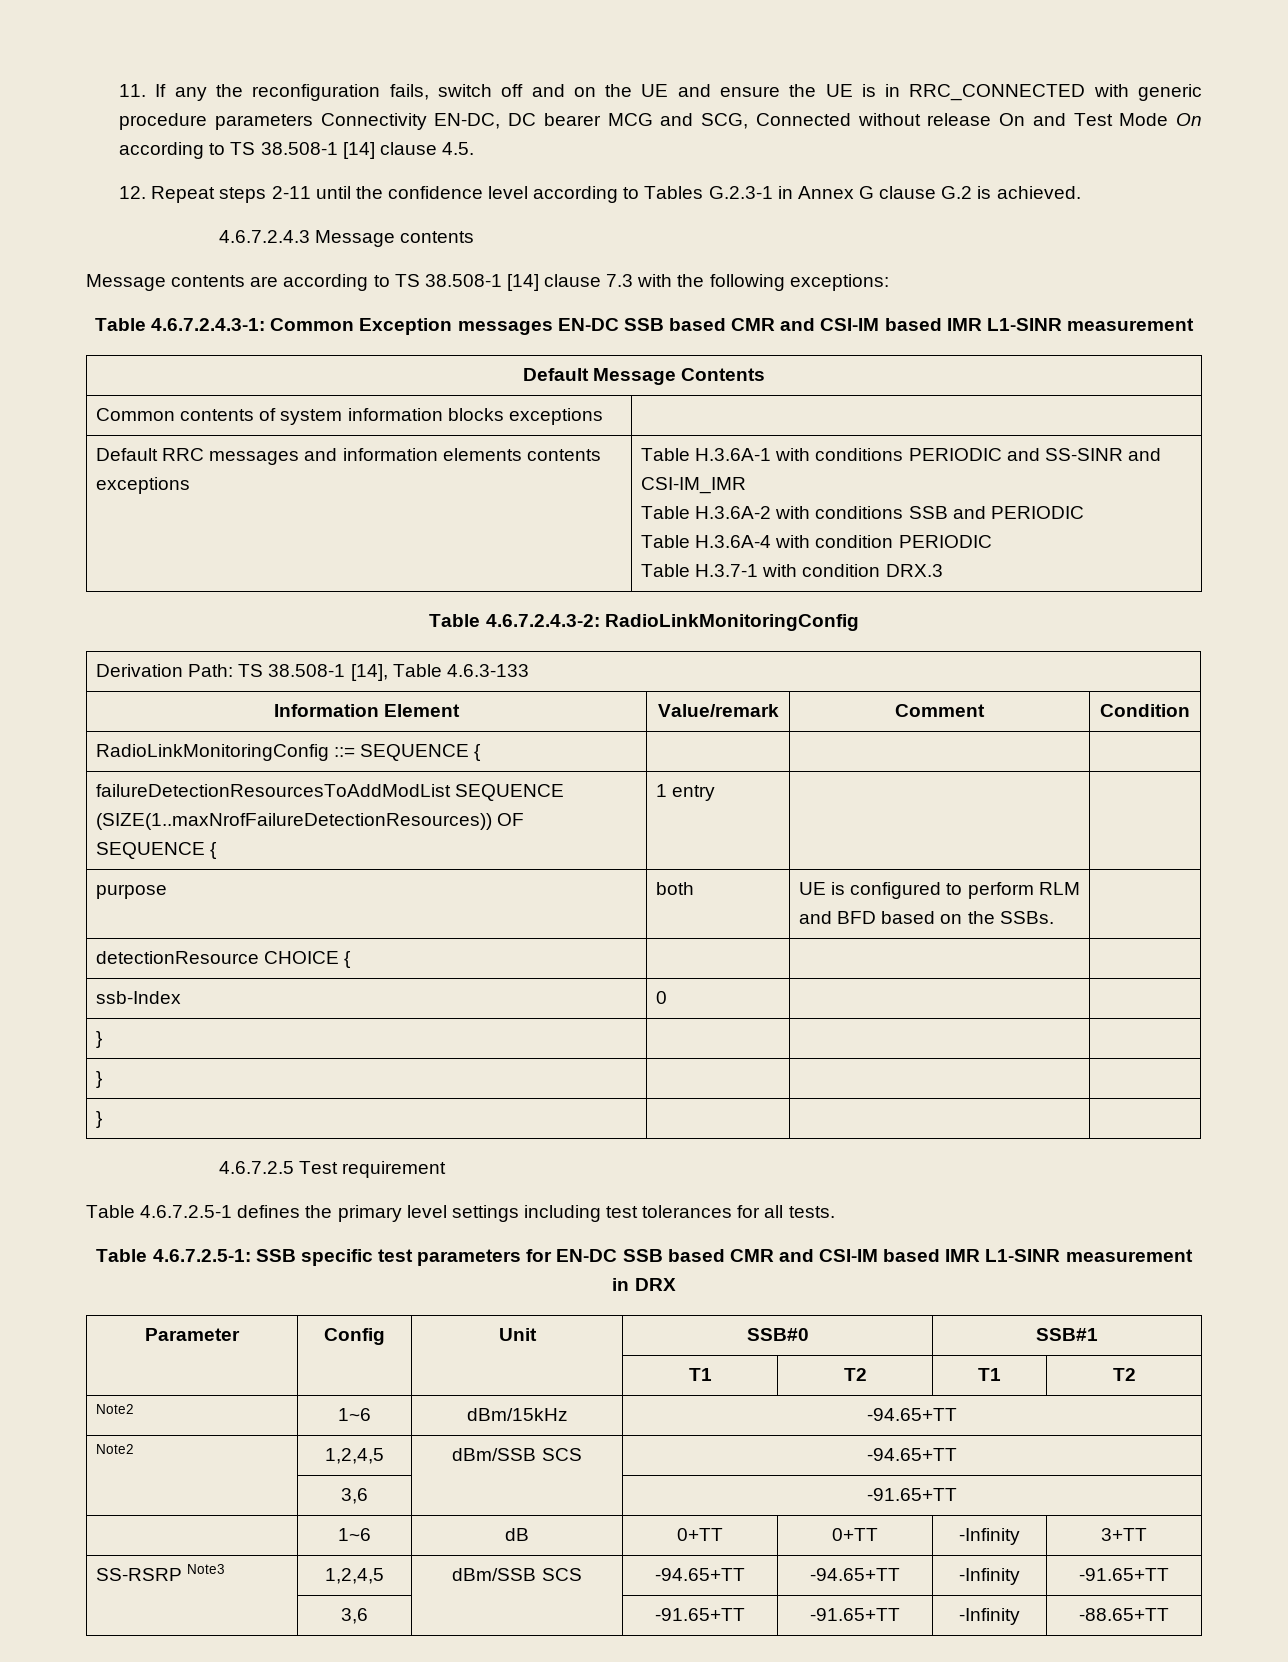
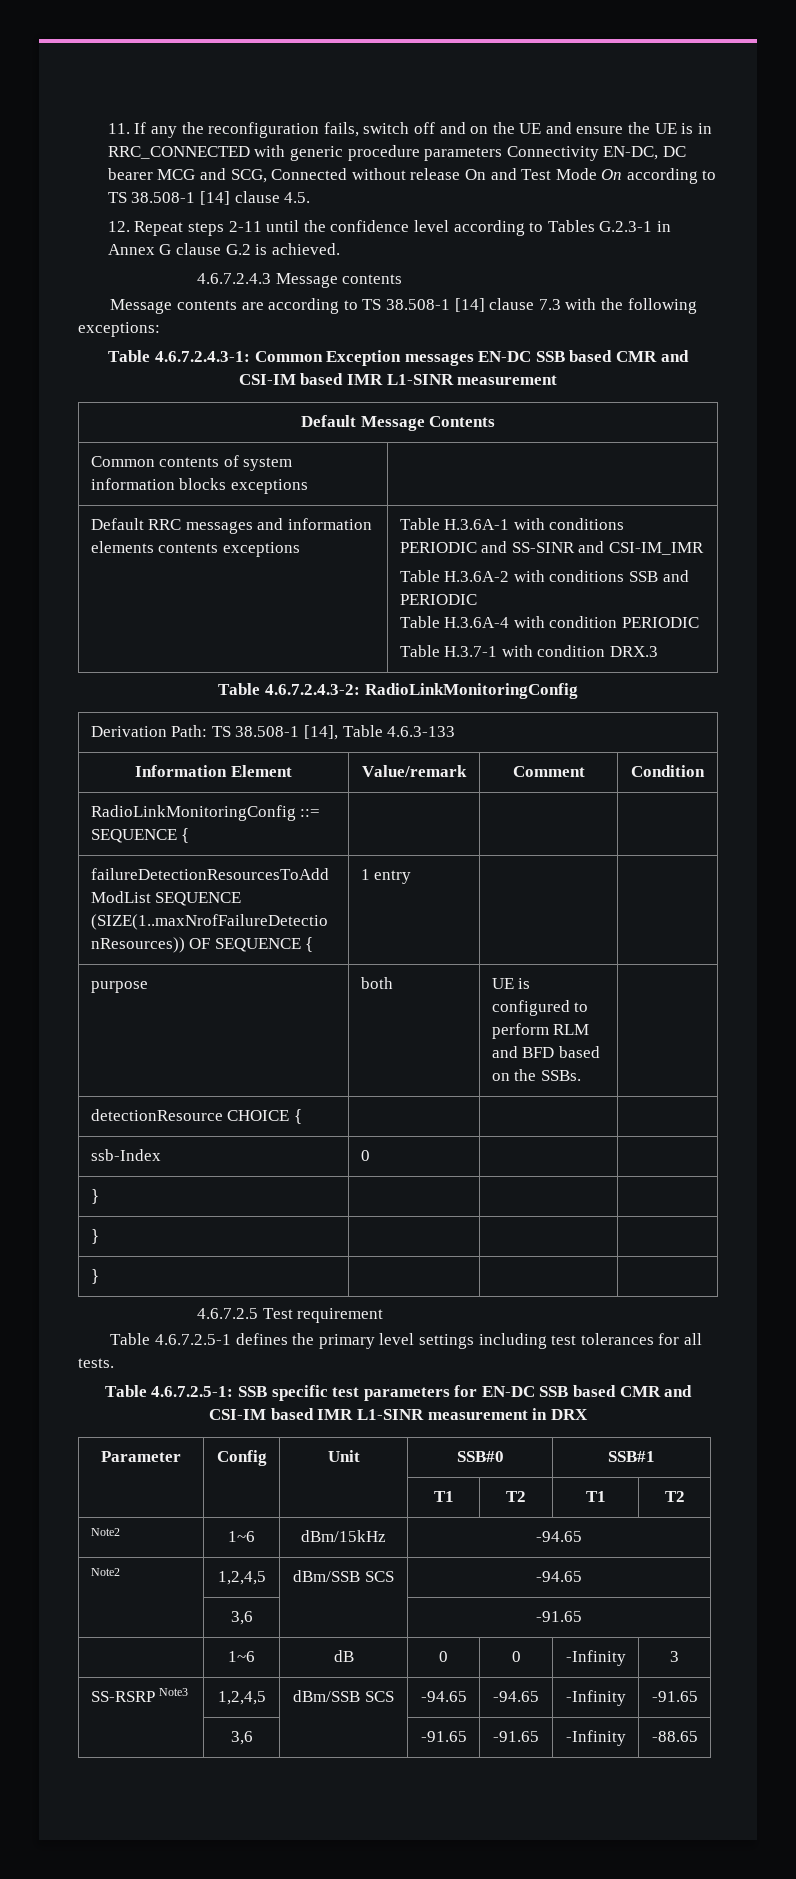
- Note2 | 1~6 | dBm/15kHz | -94.65+TT
+ Note2 | 1~6 | dBm/15kHz | -94.65
- Note2 | 1,2,4,5 | dBm/SSB SCS | -94.65+TT
- | 3,6 | | -91.65+TT
+ Note2 | 1,2,4,5 | dBm/SSB SCS | -94.65
+ | 3,6 | | -91.65
- | 1~6 | dB | 0+TT | 0+TT | -Infinity | 3+TT
+ | 1~6 | dB | 0 | 0 | -Infinity | 3
- SS-RSRP Note3 | 1,2,4,5 | dBm/SSB SCS | -94.65+TT | -94.65+TT | -Infinity | -91.65+TT
- | 3,6 | | -91.65+TT | -91.65+TT | -Infinity | -88.65+TT
+ SS-RSRP Note3 | 1,2,4,5 | dBm/SSB SCS | -94.65 | -94.65 | -Infinity | -91.65
+ | 3,6 | | -91.65 | -91.65 | -Infinity | -88.65

